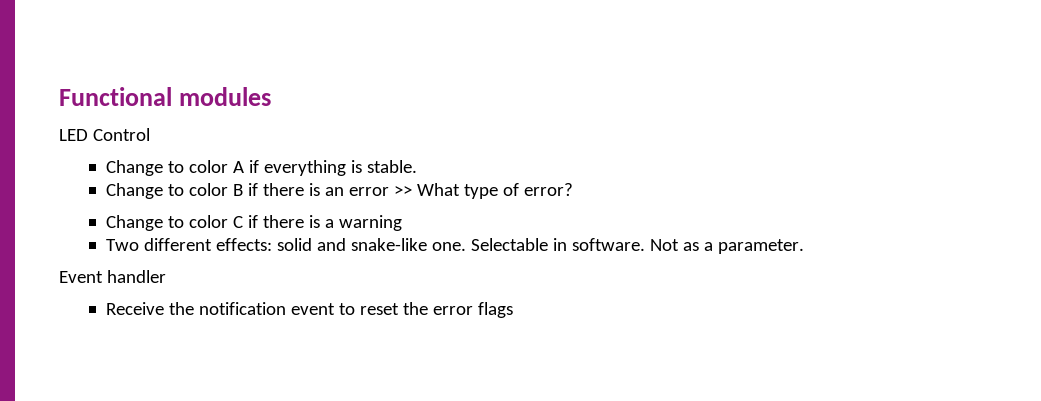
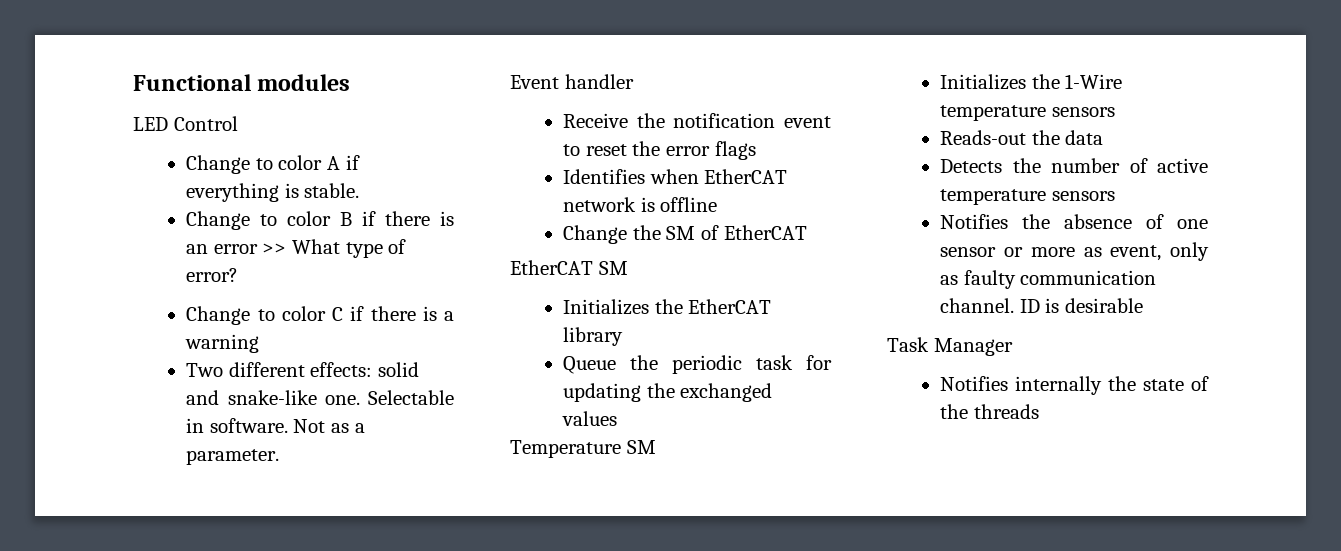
+ Identifies when EtherCAT network is offline
+ Change the SM of EtherCAT
+ EtherCAT SM
+ Initializes the EtherCAT library
+ Queue the periodic task for updating the exchanged values
+ Temperature SM
+ Initializes the 1-Wire temperature sensors
+ Reads-out the data
+ Detects the number of active temperature sensors
+ Notifies the absence of one sensor or more as event, only as faulty communication channel. ID is desirable
+ Task Manager
+ Notifies internally the state of the threads

